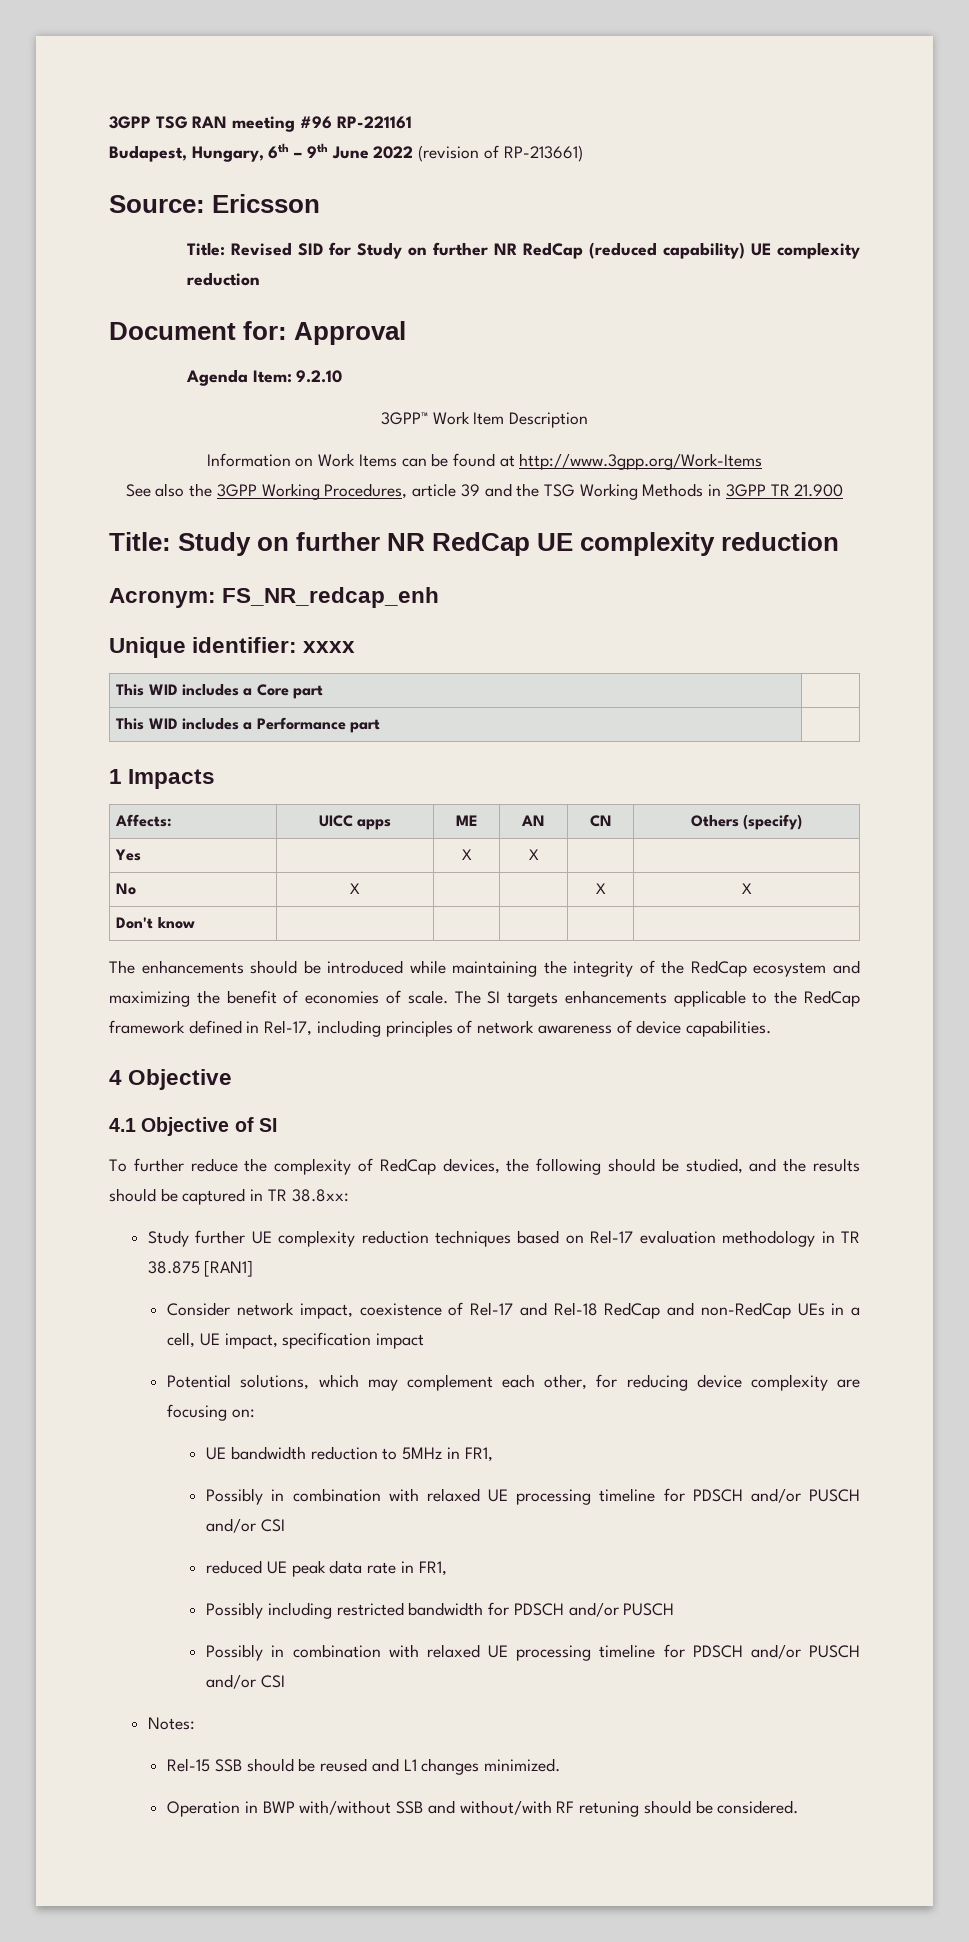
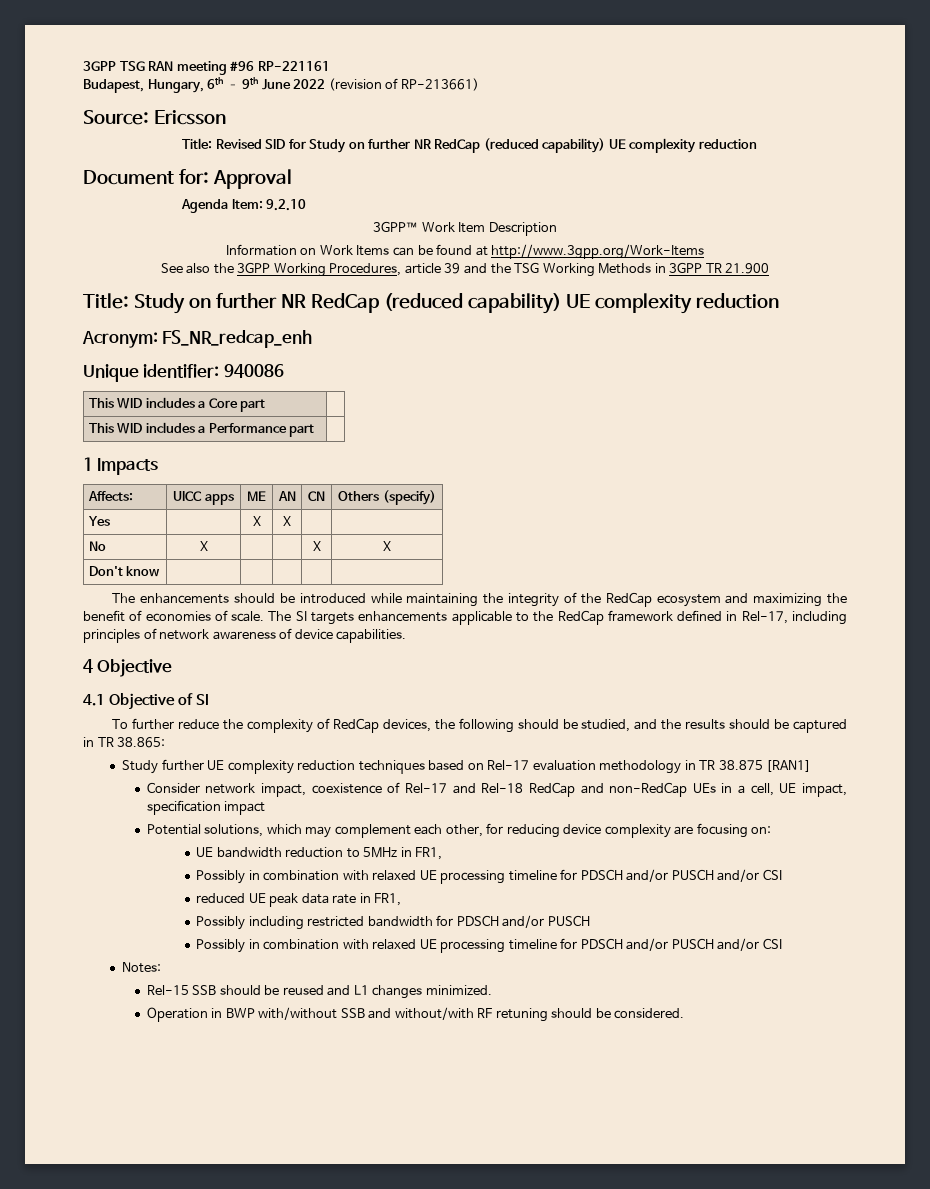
- Title: Study on further NR RedCap UE complexity reduction
+ Title: Study on further NR RedCap (reduced capability) UE complexity reduction
- Unique identifier: xxxx
+ Unique identifier: 940086
- To further reduce the complexity of RedCap devices, the following should be studied, and the results should be captured in TR 38.8xx:
+ To further reduce the complexity of RedCap devices, the following should be studied, and the results should be captured in TR 38.865:

